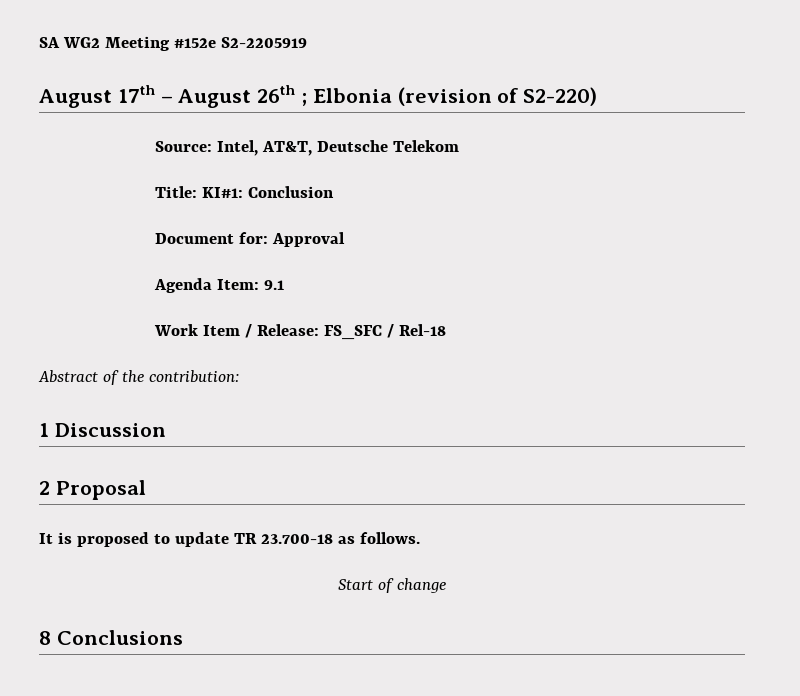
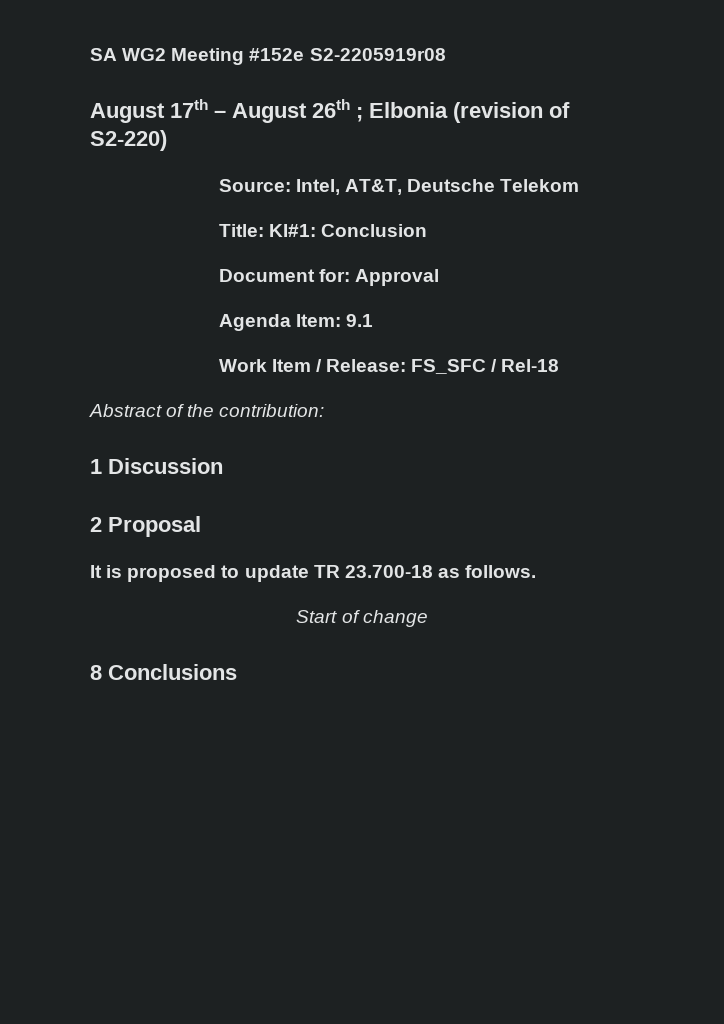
- SA WG2 Meeting #152e S2-2205919
+ SA WG2 Meeting #152e S2-2205919r08

